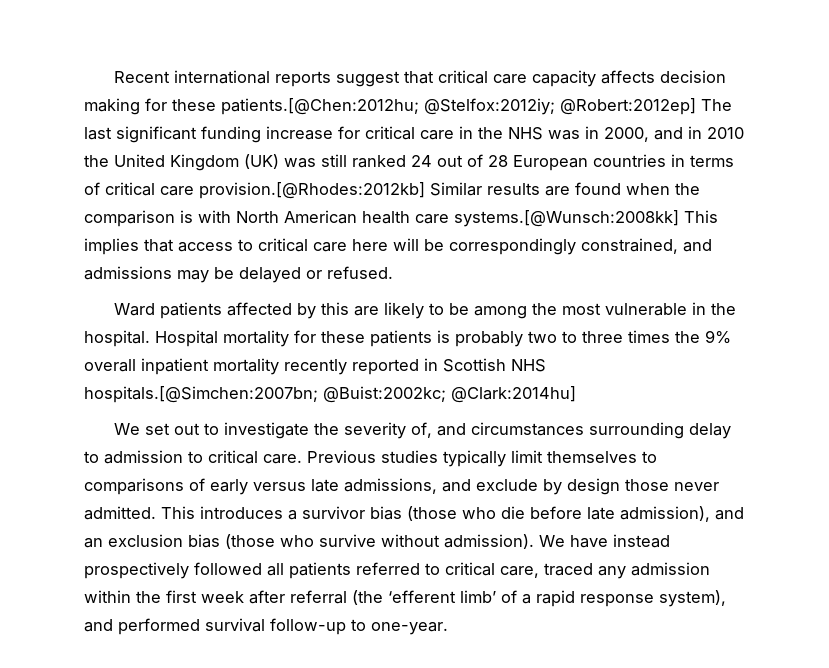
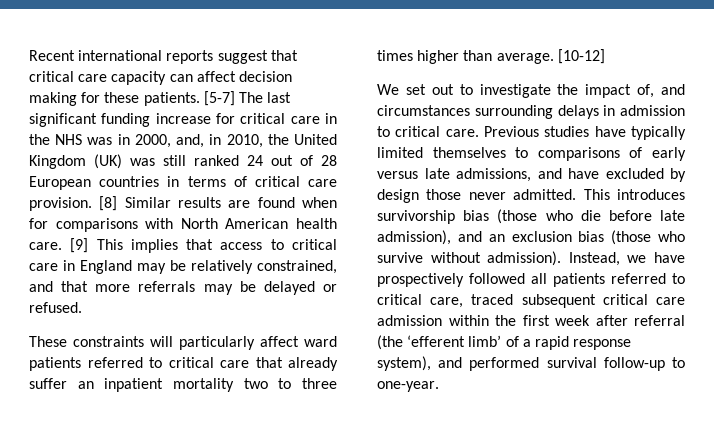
- Recent international reports suggest that critical care capacity affects decision making for these patients.[@Chen:2012hu; @Stelfox:2012iy; @Robert:2012ep] The last significant funding increase for critical care in the NHS was in 2000, and in 2010 the United Kingdom (UK) was still ranked 24 out of 28 European countries in terms of critical care provision.[@Rhodes:2012kb] Similar results are found when the comparison is with North American health care systems.[@Wunsch:2008kk] This implies that access to critical care here will be correspondingly constrained, and admissions may be delayed or refused.
+ Recent international reports suggest that critical care capacity can affect decision making for these patients. [5-7] The last significant funding increase for critical care in the NHS was in 2000, and, in 2010, the United Kingdom (UK) was still ranked 24 out of 28 European countries in terms of critical care provision. [8] Similar results are found when for comparisons with North American health care. [9] This implies that access to critical care in England may be relatively constrained, and that more referrals may be delayed or refused.
- Ward patients affected by this are likely to be among the most vulnerable in the hospital. Hospital mortality for these patients is probably two to three times the 9% overall inpatient mortality recently reported in Scottish NHS hospitals.[@Simchen:2007bn; @Buist:2002kc; @Clark:2014hu]
+ These constraints will particularly affect ward patients referred to critical care that already suffer an inpatient mortality two to three times higher than average. [10-12]
- We set out to investigate the severity of, and circumstances surrounding delay to admission to critical care.
+ We set out to investigate the impact of, and circumstances surrounding delays in admission to critical care.
- Previous studies typically limit themselves to comparisons of early versus late admissions, and exclude by design those never admitted.
+ Previous studies have typically limited themselves to comparisons of early versus late admissions, and have excluded by design those never admitted.
- This introduces a survivor bias (those who die before late admission), and an exclusion bias (those who survive without admission).
+ This introduces survivorship bias (those who die before late admission), and an exclusion bias (those who survive without admission).
- We have instead prospectively followed all patients referred to critical care, traced any admission within the first week after referral (the ‘efferent limb’ of a rapid response system), and performed survival follow-up to one-year.
+ Instead, we have prospectively followed all patients referred to critical care, traced subsequent critical care admission within the first week after referral (the ‘efferent limb’ of a rapid response system), and performed survival follow-up to one-year.

